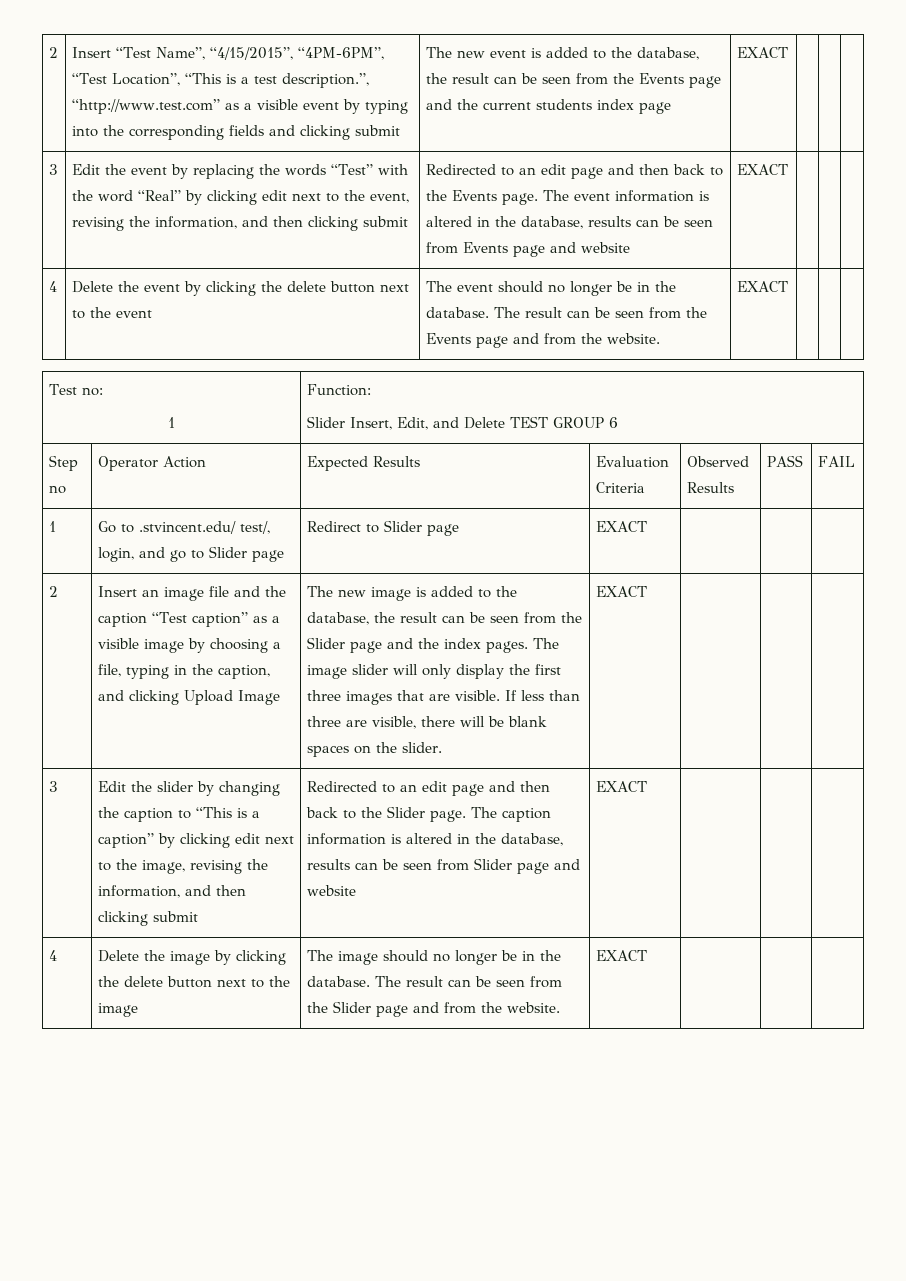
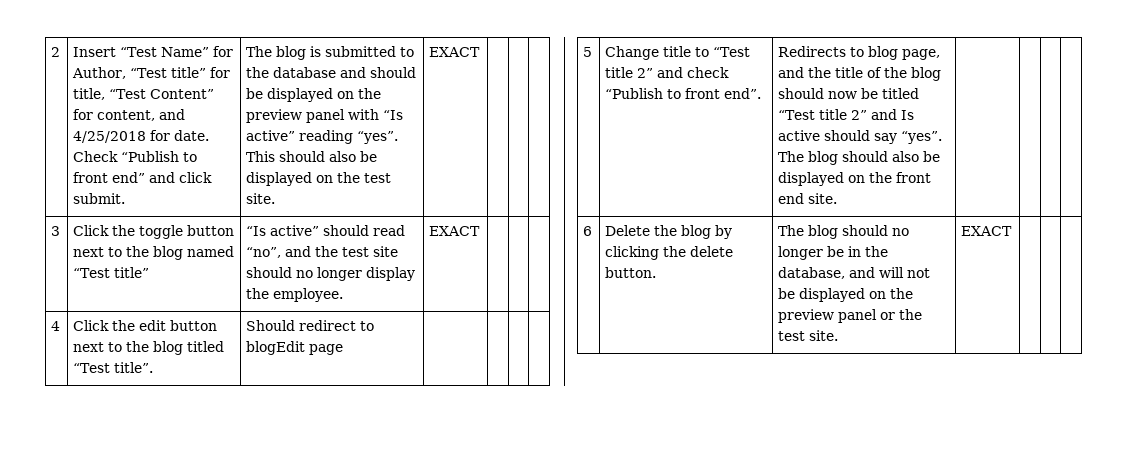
- Insert “Test Name”, “4/15/2015”, “4PM-6PM”, “Test Location”, “This is a test description.”, “http://www.test.com” as a visible event by typing into the corresponding fields and clicking submit | The new event is added to the database, the result can be seen from the Events page and the current students index page | EXACT | | |
- 3 | Edit the event by replacing the words “Test” with the word “Real” by clicking edit next to the event, revising the information, and then clicking submit | Redirected to an edit page and then back to the Events page. The event information is altered in the database, results can be seen from Events page and website | EXACT | | |
- 4 | Delete the event by clicking the delete button next to the event | The event should no longer be in the database. The result can be seen from the Events page and from the website. | EXACT | | |
- Test no:
- 1 | Function:
- Slider Insert, Edit, and Delete TEST GROUP 6
- Step no | Operator Action | Expected Results | Evaluation Criteria | Observed Results | PASS | FAIL
- 1 | Go to .stvincent.edu/ test/, login, and go to Slider page | Redirect to Slider page | EXACT | | |
- 2 | Insert an image file and the caption “Test caption” as a visible image by choosing a file, typing in the caption, and clicking Upload Image | The new image is added to the database, the result can be seen from the Slider page and the index pages. The image slider will only display the first three images that are visible. If less than three are visible, there will be blank spaces on the slider. | EXACT | | |
- 3 | Edit the slider by changing the caption to “This is a caption” by clicking edit next to the image, revising the information, and then clicking submit | Redirected to an edit page and then back to the Slider page. The caption information is altered in the database, results can be seen from Slider page and website | EXACT | | |
- 4 | Delete the image by clicking the delete button next to the image | The image should no longer be in the database. The result can be seen from the Slider page and from the website. | EXACT | | |
+ Insert “Test Name” for Author, “Test title” for title, “Test Content” for content, and 4/25/2018 for date. Check “Publish to front end” and click submit. | The blog is submitted to the database and should be displayed on the preview panel with “Is active” reading “yes”. This should also be displayed on the test site. | EXACT | | |
+ 3 | Click the toggle button next to the blog named “Test title” | “Is active” should read “no”, and the test site should no longer display the employee. | EXACT | | |
+ 4 | Click the edit button next to the blog titled “Test title”. | Should redirect to blogEdit page | | | |
+ 5 | Change title to “Test title 2” and check “Publish to front end”. | Redirects to blog page, and the title of the blog should now be titled “Test title 2” and Is active should say “yes”. The blog should also be displayed on the front end site. | | | |
+ 6 | Delete the blog by clicking the delete button. | The blog should no longer be in the database, and will not be displayed on the preview panel or the test site. | EXACT | | |

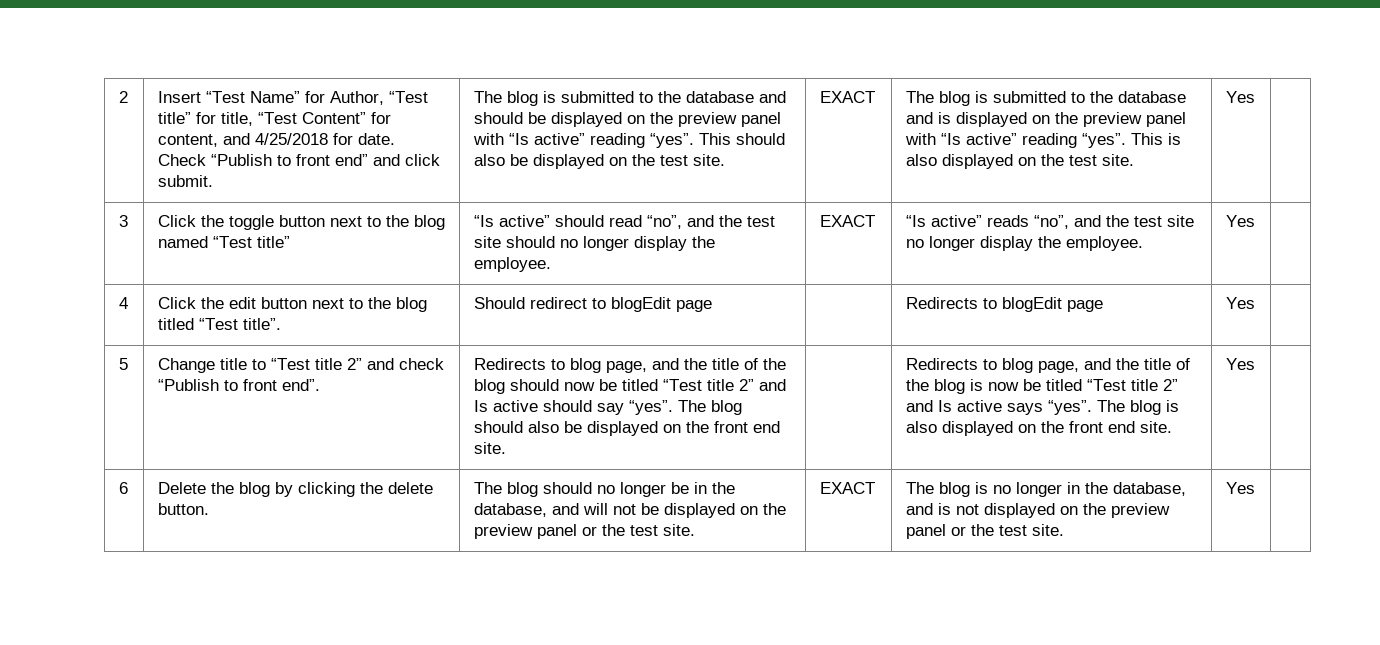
+ The blog is submitted to the database and is displayed on the preview panel with “Is active” reading “yes”. This is also displayed on the test site. | Yes
+ “Is active” reads “no”, and the test site no longer display the employee. | Yes
- 4 | Click the edit button next to the blog titled “Test title”. | Should redirect to blogEdit page | | | |
+ 4 | Click the edit button next to the blog titled “Test title”. | Should redirect to blogEdit page | | Redirects to blogEdit page | Yes |
+ Redirects to blog page, and the title of the blog is now be titled “Test title 2” and Is active says “yes”. The blog is also displayed on the front end site. | Yes
+ The blog is no longer in the database, and is not displayed on the preview panel or the test site. | Yes

